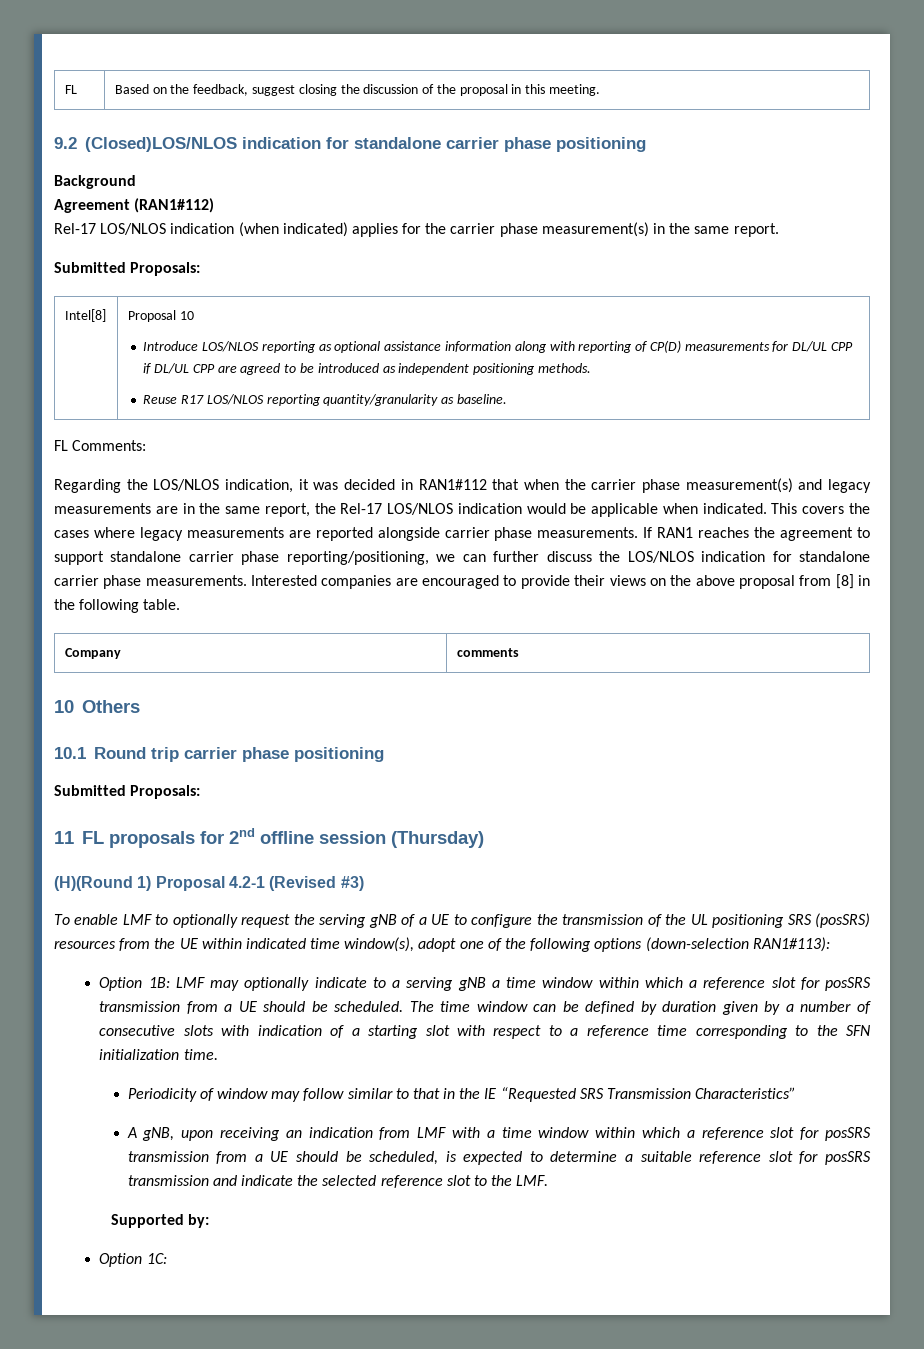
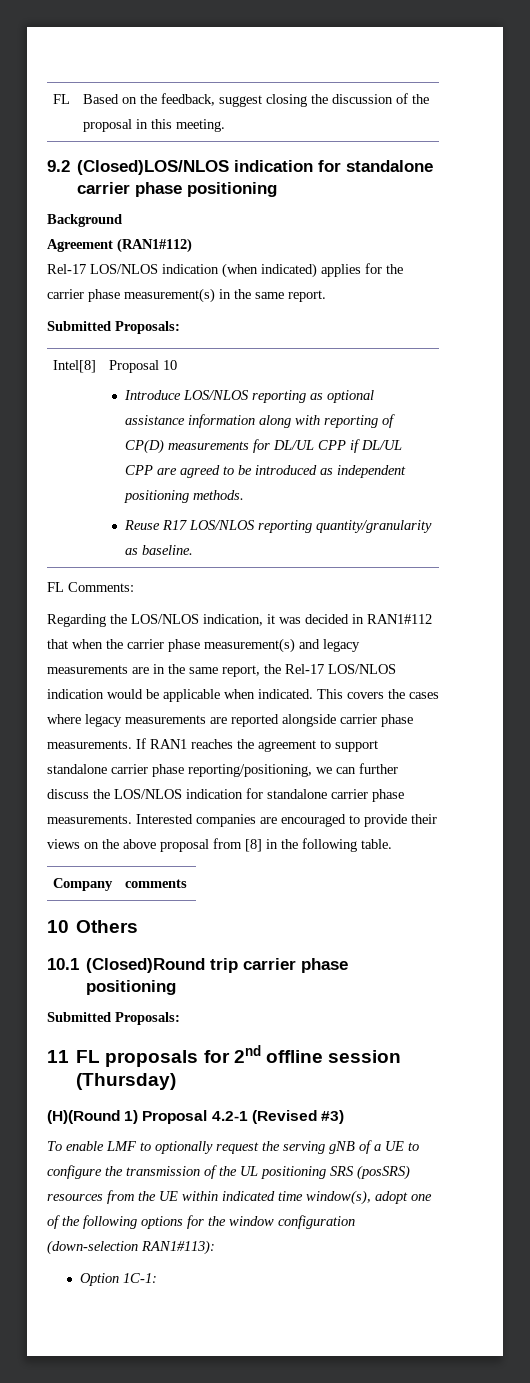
- 10.1 Round trip carrier phase positioning
+ 10.1 (Closed)Round trip carrier phase positioning
- To enable LMF to optionally request the serving gNB of a UE to configure the transmission of the UL positioning SRS (posSRS) resources from the UE within indicated time window(s), adopt one of the following options (down-selection RAN1#113):
+ To enable LMF to optionally request the serving gNB of a UE to configure the transmission of the UL positioning SRS (posSRS) resources from the UE within indicated time window(s), adopt one of the following options for the window configuration (down-selection RAN1#113):
- Option 1B: LMF may optionally indicate to a serving gNB a time window within which a reference slot for posSRS transmission from a UE should be scheduled. The time window can be defined by duration given by a number of consecutive slots with indication of a starting slot with respect to a reference time corresponding to the SFN initialization time.
- Periodicity of window may follow similar to that in the IE “Requested SRS Transmission Characteristics”
- A gNB, upon receiving an indication from LMF with a time window within which a reference slot for posSRS transmission from a UE should be scheduled, is expected to determine a suitable reference slot for posSRS transmission and indicate the selected reference slot to the LMF.
- Supported by:
- Option 1C:
+ Option 1C-1:

